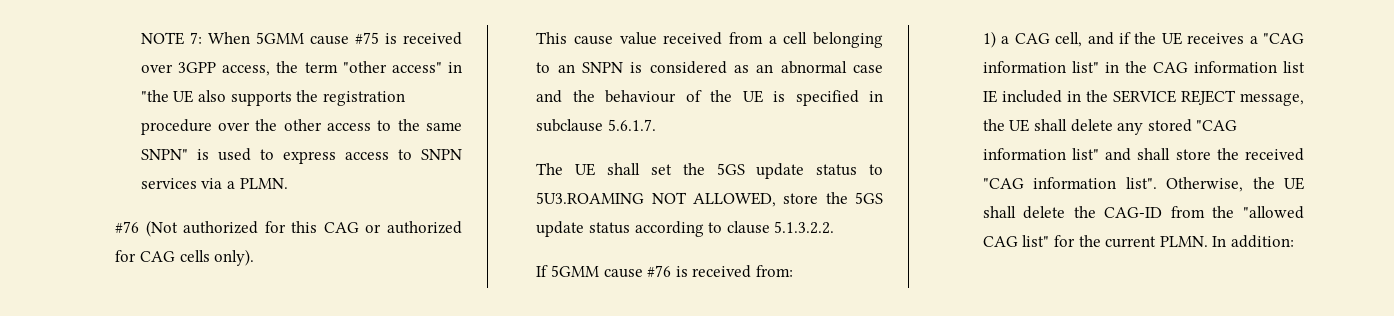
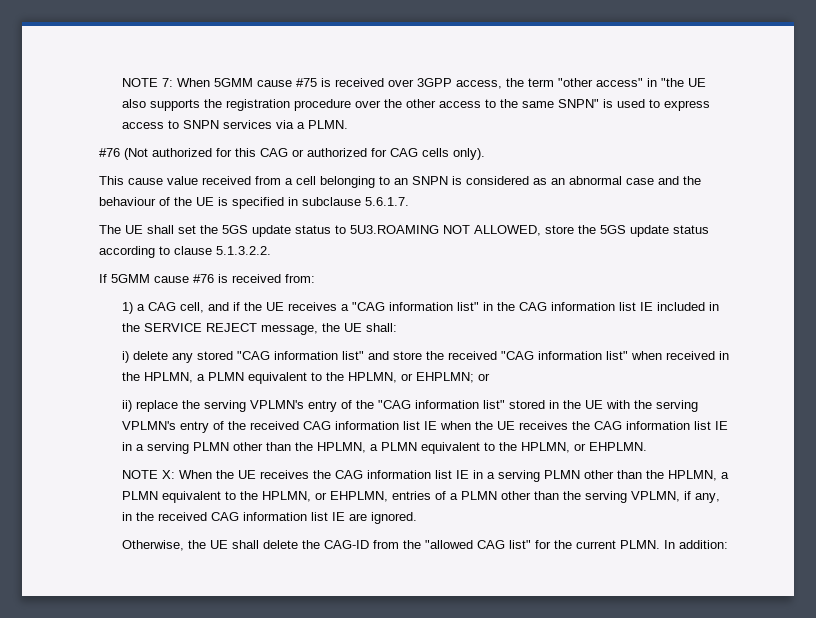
- 1) a CAG cell, and if the UE receives a "CAG information list" in the CAG information list IE included in the SERVICE REJECT message, the UE shall delete any stored "CAG information list" and shall store the received "CAG information list". Otherwise, the UE shall delete the CAG-ID from the "allowed CAG list" for the current PLMN.
+ 1) a CAG cell, and if the UE receives a "CAG information list" in the CAG information list IE included in the SERVICE REJECT message, the UE shall:
+ i) delete any stored "CAG information list" and store the received "CAG information list" when received in the HPLMN, a PLMN equivalent to the HPLMN, or EHPLMN; or
+ ii) replace the serving VPLMN's entry of the "CAG information list" stored in the UE with the serving VPLMN's entry of the received CAG information list IE when the UE receives the CAG information list IE in a serving PLMN other than the HPLMN, a PLMN equivalent to the HPLMN, or EHPLMN.
+ NOTE X: When the UE receives the CAG information list IE in a serving PLMN other than the HPLMN, a PLMN equivalent to the HPLMN, or EHPLMN, entries of a PLMN other than the serving VPLMN, if any, in the received CAG information list IE are ignored.
+ Otherwise, the UE shall delete the CAG-ID from the "allowed CAG list" for the current PLMN.

